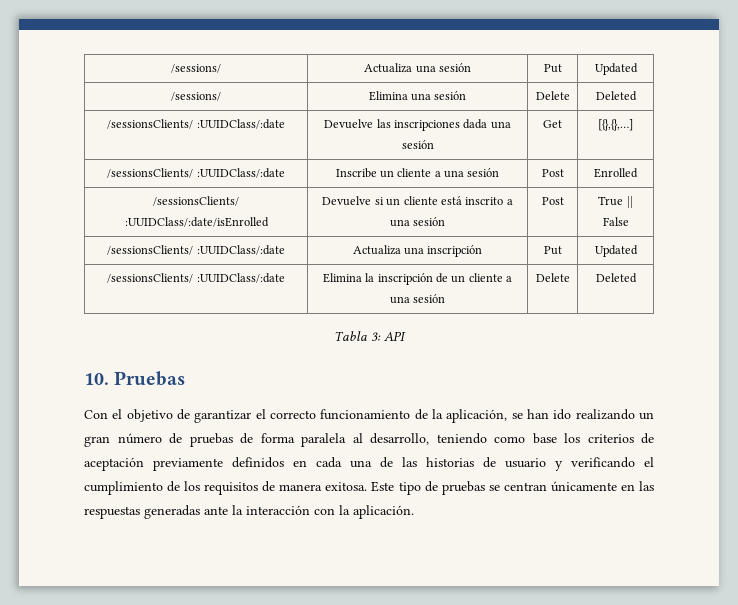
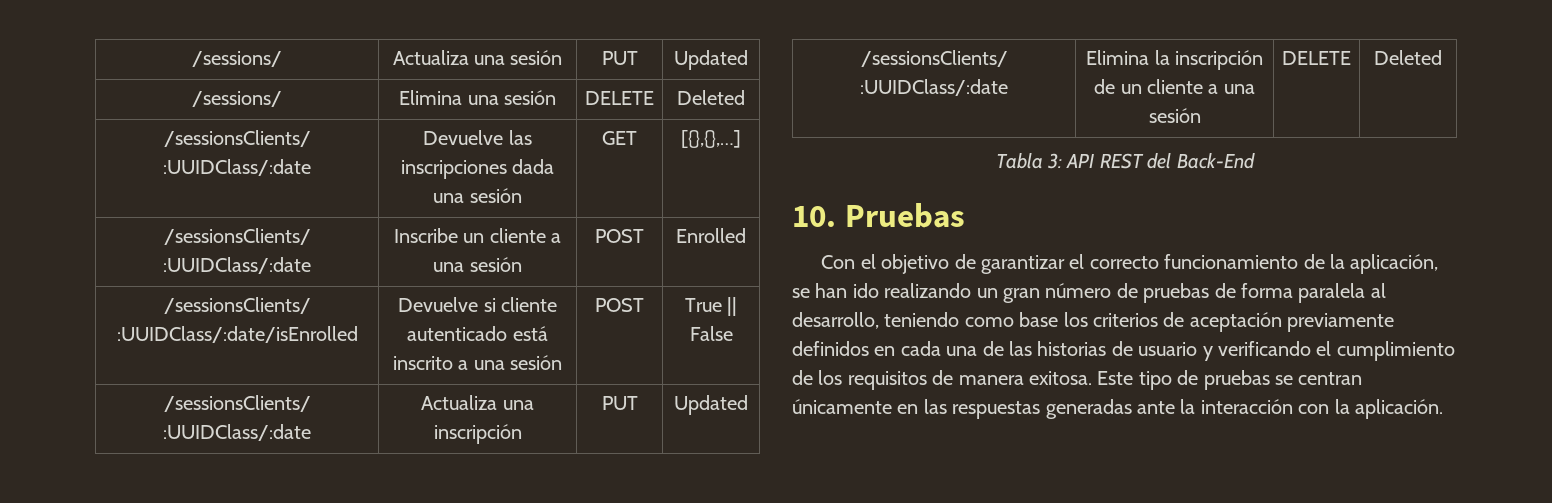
- /sessions/ | Actualiza una sesión | Put | Updated
+ /sessions/ | Actualiza una sesión | PUT | Updated
- /sessions/ | Elimina una sesión | Delete | Deleted
+ /sessions/ | Elimina una sesión | DELETE | Deleted
- /sessionsClients/ :UUIDClass/:date | Devuelve las inscripciones dada una sesión | Get | [{},{},…]
+ /sessionsClients/ :UUIDClass/:date | Devuelve las inscripciones dada una sesión | GET | [{},{},…]
- /sessionsClients/ :UUIDClass/:date | Inscribe un cliente a una sesión | Post | Enrolled
+ /sessionsClients/ :UUIDClass/:date | Inscribe un cliente a una sesión | POST | Enrolled
- /sessionsClients/ :UUIDClass/:date/isEnrolled | Devuelve si un cliente está inscrito a una sesión | Post | True || False
+ /sessionsClients/ :UUIDClass/:date/isEnrolled | Devuelve si cliente autenticado está inscrito a una sesión | POST | True || False
- /sessionsClients/ :UUIDClass/:date | Actualiza una inscripción | Put | Updated
+ /sessionsClients/ :UUIDClass/:date | Actualiza una inscripción | PUT | Updated
- /sessionsClients/ :UUIDClass/:date | Elimina la inscripción de un cliente a una sesión | Delete | Deleted
+ /sessionsClients/ :UUIDClass/:date | Elimina la inscripción de un cliente a una sesión | DELETE | Deleted
- Tabla 3: API
+ Tabla 3: API REST del Back-End

